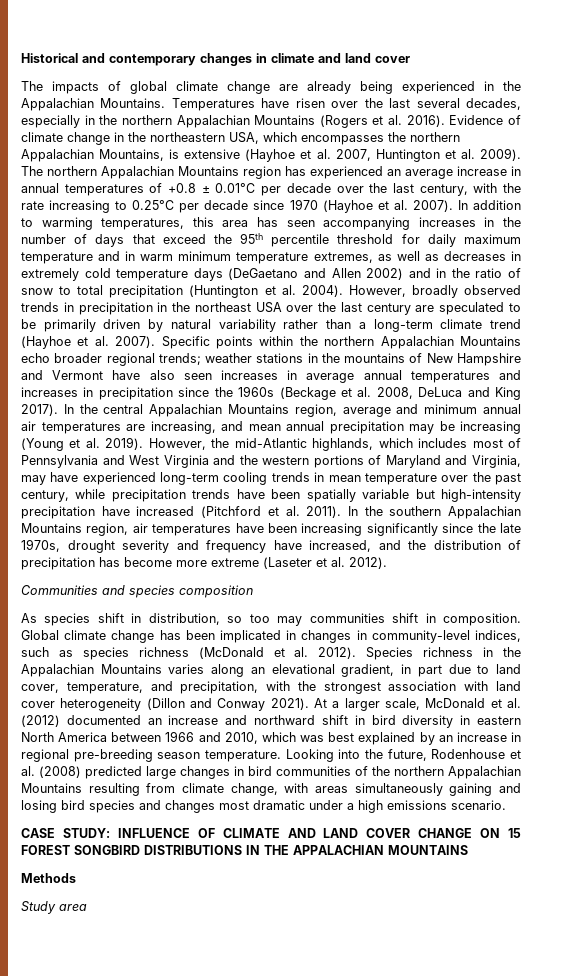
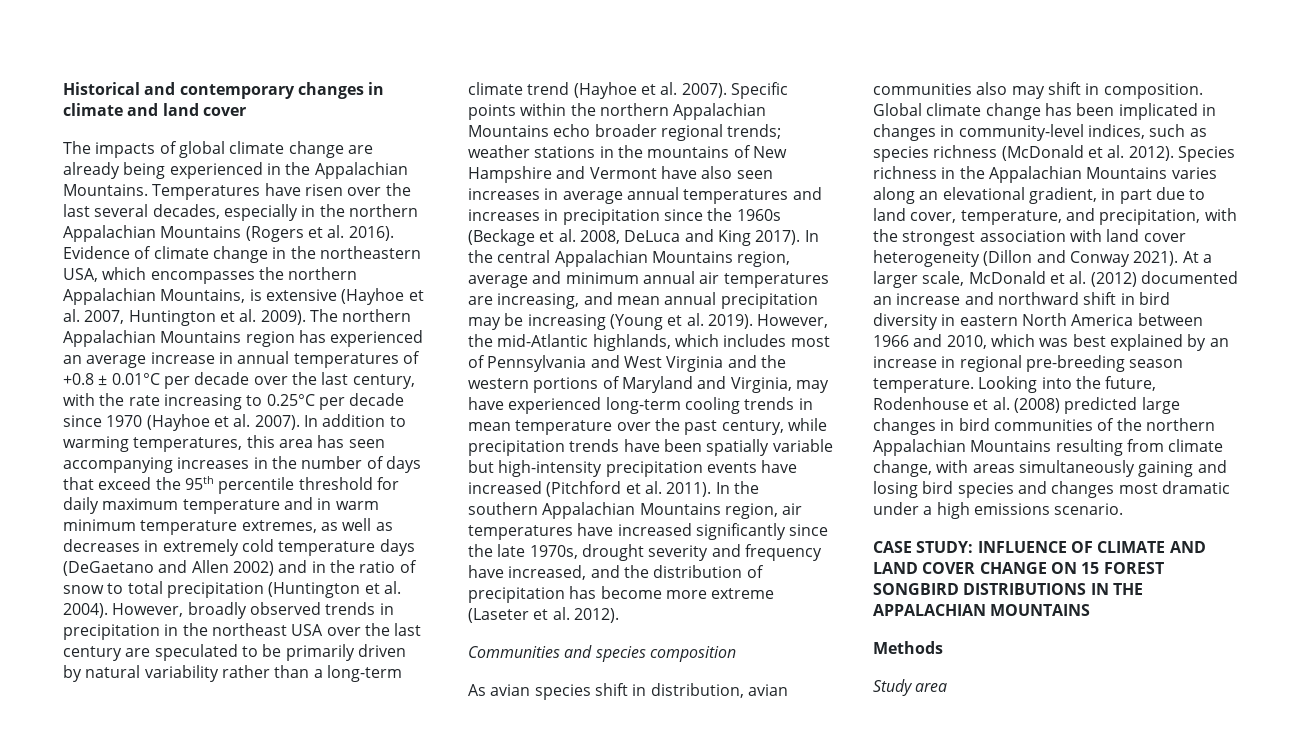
- However, the mid-Atlantic highlands, which includes most of Pennsylvania and West Virginia and the western portions of Maryland and Virginia, may have experienced long-term cooling trends in mean temperature over the past century, while precipitation trends have been spatially variable but high-intensity precipitation have increased (Pitchford et al. 2011).
+ However, the mid-Atlantic highlands, which includes most of Pennsylvania and West Virginia and the western portions of Maryland and Virginia, may have experienced long-term cooling trends in mean temperature over the past century, while precipitation trends have been spatially variable but high-intensity precipitation events have increased (Pitchford et al. 2011).
- In the southern Appalachian Mountains region, air temperatures have been increasing significantly since the late 1970s, drought severity and frequency have increased, and the distribution of precipitation has become more extreme (Laseter et al. 2012).
+ In the southern Appalachian Mountains region, air temperatures have increased significantly since the late 1970s, drought severity and frequency have increased, and the distribution of precipitation has become more extreme (Laseter et al. 2012).
- As species shift in distribution, so too may communities shift in composition.
+ As avian species shift in distribution, avian communities also may shift in composition.

